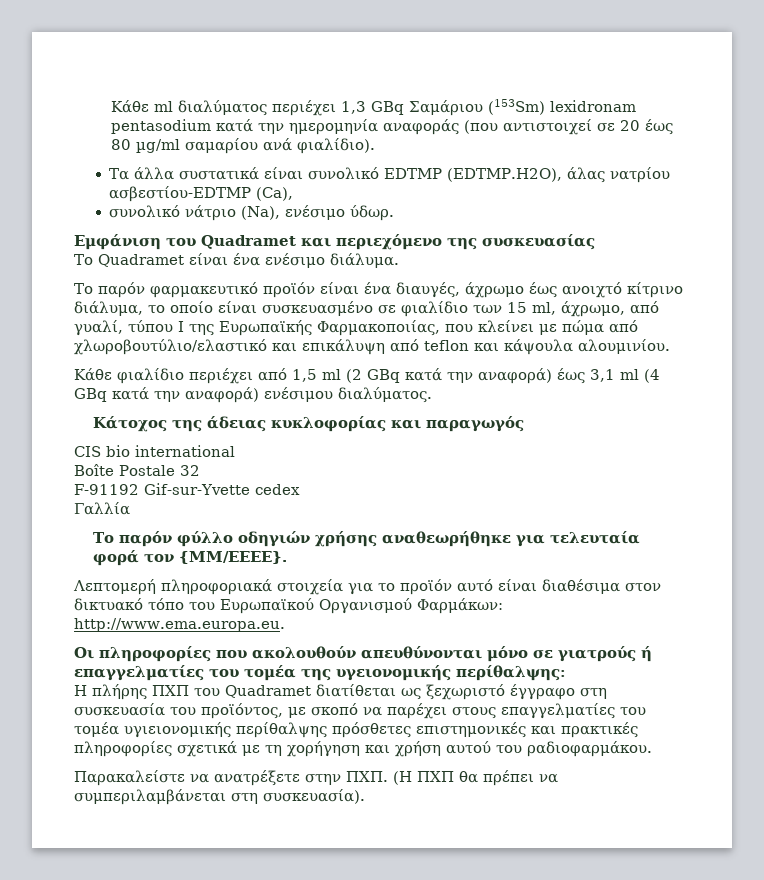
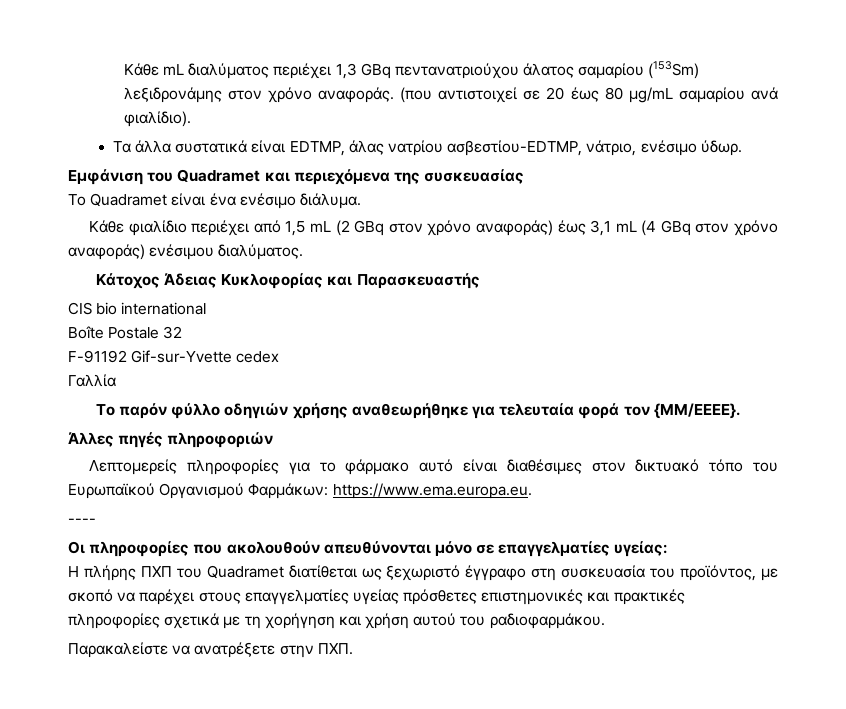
- Κάθε ml διαλύματος περιέχει 1,3 GBq Σαμάριου (153Sm) lexidronam pentasodium κατά την ημερομηνία αναφοράς (που αντιστοιχεί σε 20 έως 80 µg/ml σαμαρίου ανά φιαλίδιο).
+ Κάθε mL διαλύματος περιέχει 1,3 GBq πεντανατριούχου άλατος σαμαρίου (153Sm) λεξιδρονάμης στον χρόνο αναφοράς. (που αντιστοιχεί σε 20 έως 80 µg/mL σαμαρίου ανά φιαλίδιο).
- Τα άλλα συστατικά είναι συνολικό EDTMP (EDTMP.H2O), άλας νατρίου ασβεστίου-EDTMP (Ca),
- συνολικό νάτριο (Na), ενέσιμο ύδωρ.
+ Τα άλλα συστατικά είναι EDTMP, άλας νατρίου ασβεστίου-EDTMP, νάτριο, ενέσιμο ύδωρ.
- Εμφάνιση του Quadramet και περιεχόμενο της συσκευασίας
+ Εμφάνιση του Quadramet και περιεχόμενα της συσκευασίας
- Το παρόν φαρμακευτικό προϊόν είναι ένα διαυγές, άχρωμο έως ανοιχτό κίτρινο διάλυμα, το οποίο είναι συσκευασμένο σε φιαλίδιο των 15 ml, άχρωμο, από γυαλί, τύπου Ι της Ευρωπαϊκής Φαρμακοποιίας, που κλείνει με πώμα από χλωροβουτύλιο/ελαστικό και επικάλυψη από teflon και κάψουλα αλουμινίου.
- Κάθε φιαλίδιο περιέχει από 1,5 ml (2 GBq κατά την αναφορά) έως 3,1 ml (4 GBq κατά την αναφορά) ενέσιμου διαλύματος.
+ Κάθε φιαλίδιο περιέχει από 1,5 mL (2 GBq στον χρόνο αναφοράς) έως 3,1 mL (4 GBq στον χρόνο αναφοράς) ενέσιμου διαλύματος.
- Κάτοχος της άδειας κυκλοφορίας και παραγωγός
+ Κάτοχος Άδειας Κυκλοφορίας και Παρασκευαστής
- Λεπτομερή πληροφοριακά στοιχεία για το προϊόν αυτό είναι διαθέσιμα στον δικτυακό τόπο του Ευρωπαϊκού Οργανισμού Φαρμάκων: http://www.ema.europa.eu.
+ Άλλες πηγές πληροφοριών
+ Λεπτομερείς πληροφορίες για το φάρμακο αυτό είναι διαθέσιμες στον δικτυακό τόπο του Ευρωπαϊκού Οργανισμού Φαρμάκων: https://www.ema.europa.eu.
+ ----
- Οι πληροφορίες που ακολουθούν απευθύνονται μόνο σε γιατρούς ή επαγγελματίες του τομέα της υγειονομικής περίθαλψης:
+ Οι πληροφορίες που ακολουθούν απευθύνονται μόνο σε επαγγελματίες υγείας:
- Η πλήρης ΠΧΠ του Quadramet διατίθεται ως ξεχωριστό έγγραφο στη συσκευασία του προϊόντος, με σκοπό να παρέχει στους επαγγελματίες του τομέα υγιειονομικής περίθαλψης πρόσθετες επιστημονικές και πρακτικές πληροφορίες σχετικά με τη χορήγηση και χρήση αυτού του ραδιοφαρμάκου.
+ Η πλήρης ΠΧΠ του Quadramet διατίθεται ως ξεχωριστό έγγραφο στη συσκευασία του προϊόντος, με σκοπό να παρέχει στους επαγγελματίες υγείας πρόσθετες επιστημονικές και πρακτικές πληροφορίες σχετικά με τη χορήγηση και χρήση αυτού του ραδιοφαρμάκου.
- Παρακαλείστε να ανατρέξετε στην ΠΧΠ. (Η ΠΧΠ θα πρέπει να συμπεριλαμβάνεται στη συσκευασία).
+ Παρακαλείστε να ανατρέξετε στην ΠΧΠ.

